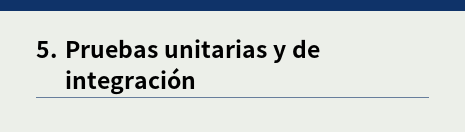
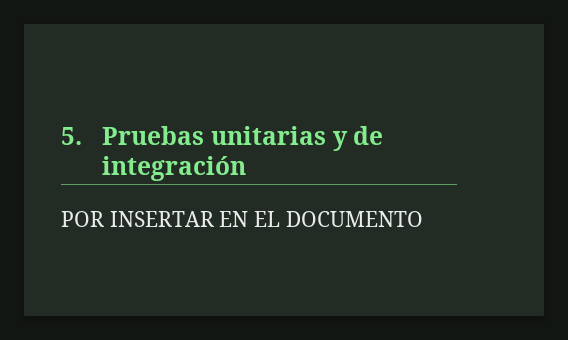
+ POR INSERTAR EN EL DOCUMENTO

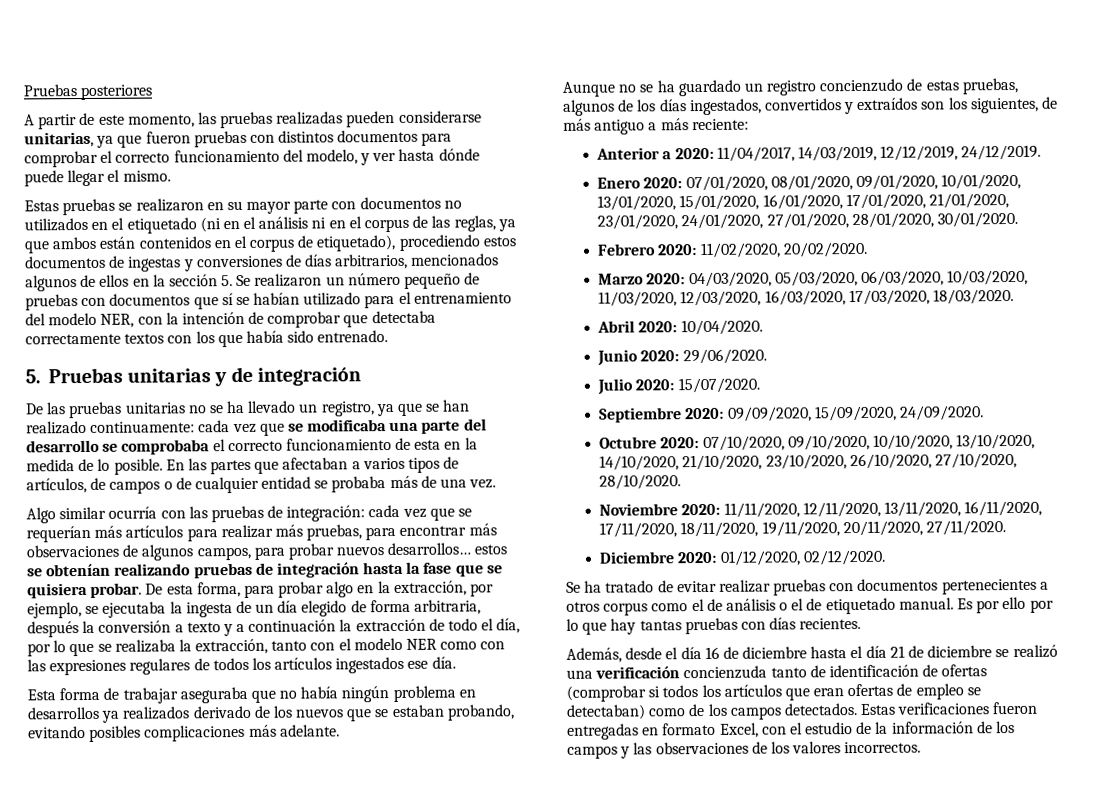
+ Pruebas posteriores
+ A partir de este momento, las pruebas realizadas pueden considerarse unitarias, ya que fueron pruebas con distintos documentos para comprobar el correcto funcionamiento del modelo, y ver hasta dónde puede llegar el mismo.
+ Estas pruebas se realizaron en su mayor parte con documentos no utilizados en el etiquetado (ni en el análisis ni en el corpus de las reglas, ya que ambos están contenidos en el corpus de etiquetado), procediendo estos documentos de ingestas y conversiones de días arbitrarios, mencionados algunos de ellos en la sección 5. Se realizaron un número pequeño de pruebas con documentos que sí se habían utilizado para el entrenamiento del modelo NER, con la intención de comprobar que detectaba correctamente textos con los que había sido entrenado.
- POR INSERTAR EN EL DOCUMENTO
+ De las pruebas unitarias no se ha llevado un registro, ya que se han realizado continuamente: cada vez que se modificaba una parte del desarrollo se comprobaba el correcto funcionamiento de esta en la medida de lo posible. En las partes que afectaban a varios tipos de artículos, de campos o de cualquier entidad se probaba más de una vez.
+ Algo similar ocurría con las pruebas de integración: cada vez que se requerían más artículos para realizar más pruebas, para encontrar más observaciones de algunos campos, para probar nuevos desarrollos… estos se obtenían realizando pruebas de integración hasta la fase que se quisiera probar. De esta forma, para probar algo en la extracción, por ejemplo, se ejecutaba la ingesta de un día elegido de forma arbitraria, después la conversión a texto y a continuación la extracción de todo el día, por lo que se realizaba la extracción, tanto con el modelo NER como con las expresiones regulares de todos los artículos ingestados ese día.
+ Esta forma de trabajar aseguraba que no había ningún problema en desarrollos ya realizados derivado de los nuevos que se estaban probando, evitando posibles complicaciones más adelante.
+ Aunque no se ha guardado un registro concienzudo de estas pruebas, algunos de los días ingestados, convertidos y extraídos son los siguientes, de más antiguo a más reciente:
+ Anterior a 2020: 11/04/2017, 14/03/2019, 12/12/2019, 24/12/2019.
+ Enero 2020: 07/01/2020, 08/01/2020, 09/01/2020, 10/01/2020, 13/01/2020, 15/01/2020, 16/01/2020, 17/01/2020, 21/01/2020, 23/01/2020, 24/01/2020, 27/01/2020, 28/01/2020, 30/01/2020.
+ Febrero 2020: 11/02/2020, 20/02/2020.
+ Marzo 2020: 04/03/2020, 05/03/2020, 06/03/2020, 10/03/2020, 11/03/2020, 12/03/2020, 16/03/2020, 17/03/2020, 18/03/2020.
+ Abril 2020: 10/04/2020.
+ Junio 2020: 29/06/2020.
+ Julio 2020: 15/07/2020.
+ Septiembre 2020: 09/09/2020, 15/09/2020, 24/09/2020.
+ Octubre 2020: 07/10/2020, 09/10/2020, 10/10/2020, 13/10/2020, 14/10/2020, 21/10/2020, 23/10/2020, 26/10/2020, 27/10/2020, 28/10/2020.
+ Noviembre 2020: 11/11/2020, 12/11/2020, 13/11/2020, 16/11/2020, 17/11/2020, 18/11/2020, 19/11/2020, 20/11/2020, 27/11/2020.
+ Diciembre 2020: 01/12/2020, 02/12/2020.
+ Se ha tratado de evitar realizar pruebas con documentos pertenecientes a otros corpus como el de análisis o el de etiquetado manual. Es por ello por lo que hay tantas pruebas con días recientes.
+ Además, desde el día 16 de diciembre hasta el día 21 de diciembre se realizó una verificación concienzuda tanto de identificación de ofertas (comprobar si todos los artículos que eran ofertas de empleo se detectaban) como de los campos detectados. Estas verificaciones fueron entregadas en formato Excel, con el estudio de la información de los campos y las observaciones de los valores incorrectos.

